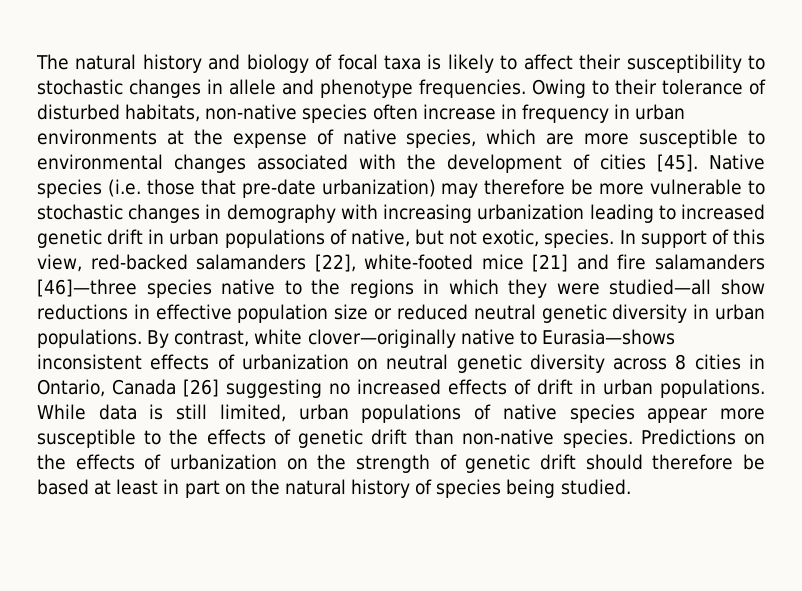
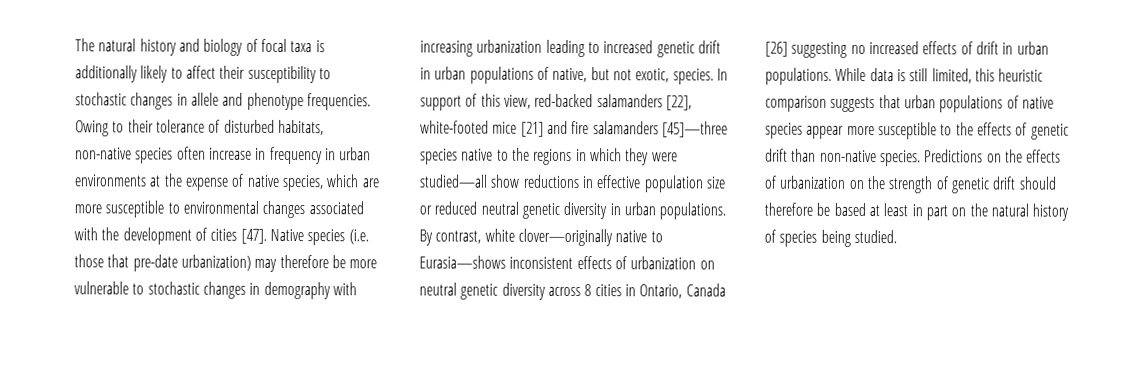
- The natural history and biology of focal taxa is likely to affect their susceptibility to stochastic changes in allele and phenotype frequencies.
+ The natural history and biology of focal taxa is additionally likely to affect their susceptibility to stochastic changes in allele and phenotype frequencies.
- Owing to their tolerance of disturbed habitats, non-native species often increase in frequency in urban environments at the expense of native species, which are more susceptible to environmental changes associated with the development of cities [45].
+ Owing to their tolerance of disturbed habitats, non-native species often increase in frequency in urban environments at the expense of native species, which are more susceptible to environmental changes associated with the development of cities [47].
- In support of this view, red-backed salamanders [22], white-footed mice [21] and fire salamanders [46]—three species native to the regions in which they were studied—all show reductions in effective population size or reduced neutral genetic diversity in urban populations.
+ In support of this view, red-backed salamanders [22], white-footed mice [21] and fire salamanders [45]—three species native to the regions in which they were studied—all show reductions in effective population size or reduced neutral genetic diversity in urban populations.
- While data is still limited, urban populations of native species appear more susceptible to the effects of genetic drift than non-native species.
+ While data is still limited, this heuristic comparison suggests that urban populations of native species appear more susceptible to the effects of genetic drift than non-native species.

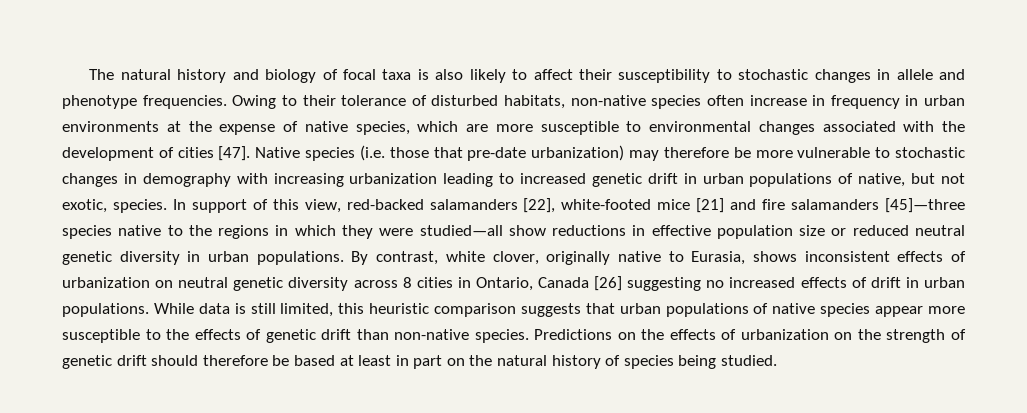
- The natural history and biology of focal taxa is additionally likely to affect their susceptibility to stochastic changes in allele and phenotype frequencies.
+ The natural history and biology of focal taxa is also likely to affect their susceptibility to stochastic changes in allele and phenotype frequencies.
- By contrast, white clover—originally native to Eurasia—shows inconsistent effects of urbanization on neutral genetic diversity across 8 cities in Ontario, Canada [26] suggesting no increased effects of drift in urban populations.
+ By contrast, white clover, originally native to Eurasia, shows inconsistent effects of urbanization on neutral genetic diversity across 8 cities in Ontario, Canada [26] suggesting no increased effects of drift in urban populations.

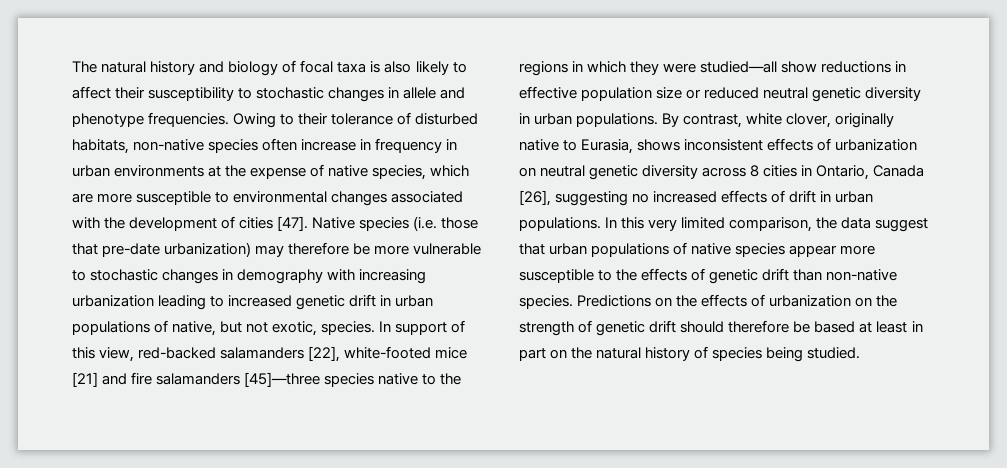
- By contrast, white clover, originally native to Eurasia, shows inconsistent effects of urbanization on neutral genetic diversity across 8 cities in Ontario, Canada [26] suggesting no increased effects of drift in urban populations.
+ By contrast, white clover, originally native to Eurasia, shows inconsistent effects of urbanization on neutral genetic diversity across 8 cities in Ontario, Canada [26], suggesting no increased effects of drift in urban populations.
- While data is still limited, this heuristic comparison suggests that urban populations of native species appear more susceptible to the effects of genetic drift than non-native species.
+ In this very limited comparison, the data suggest that urban populations of native species appear more susceptible to the effects of genetic drift than non-native species.

